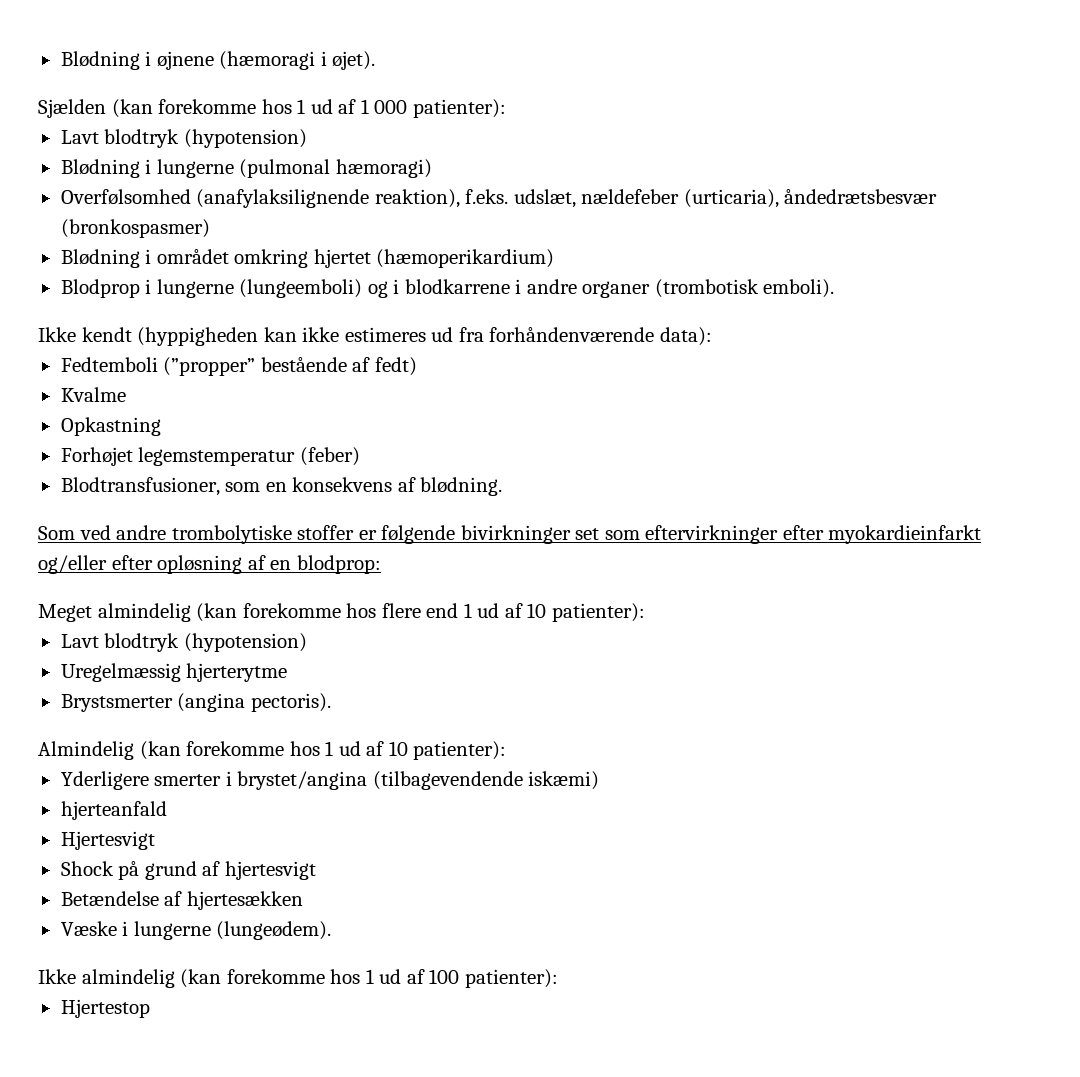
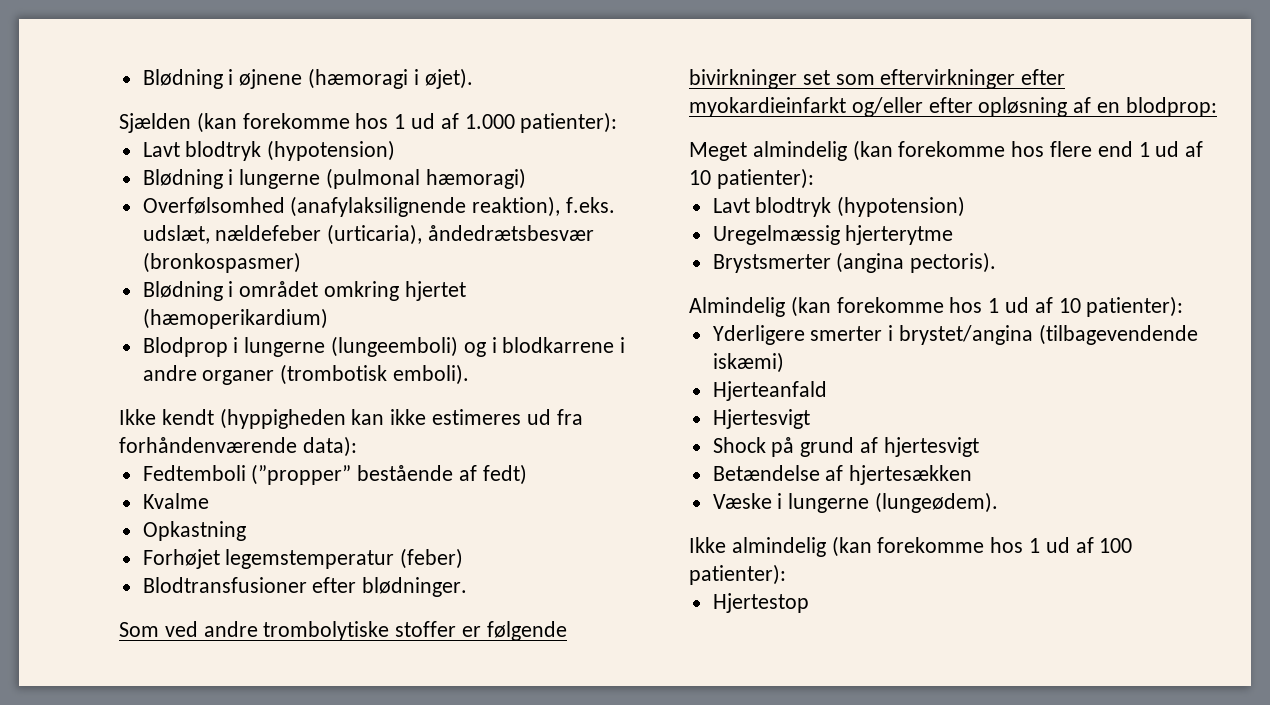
- Sjælden (kan forekomme hos 1 ud af 1 000 patienter):
+ Sjælden (kan forekomme hos 1 ud af 1.000 patienter):
- Blodtransfusioner, som en konsekvens af blødning.
+ Blodtransfusioner efter blødninger.
- hjerteanfald
+ Hjerteanfald

